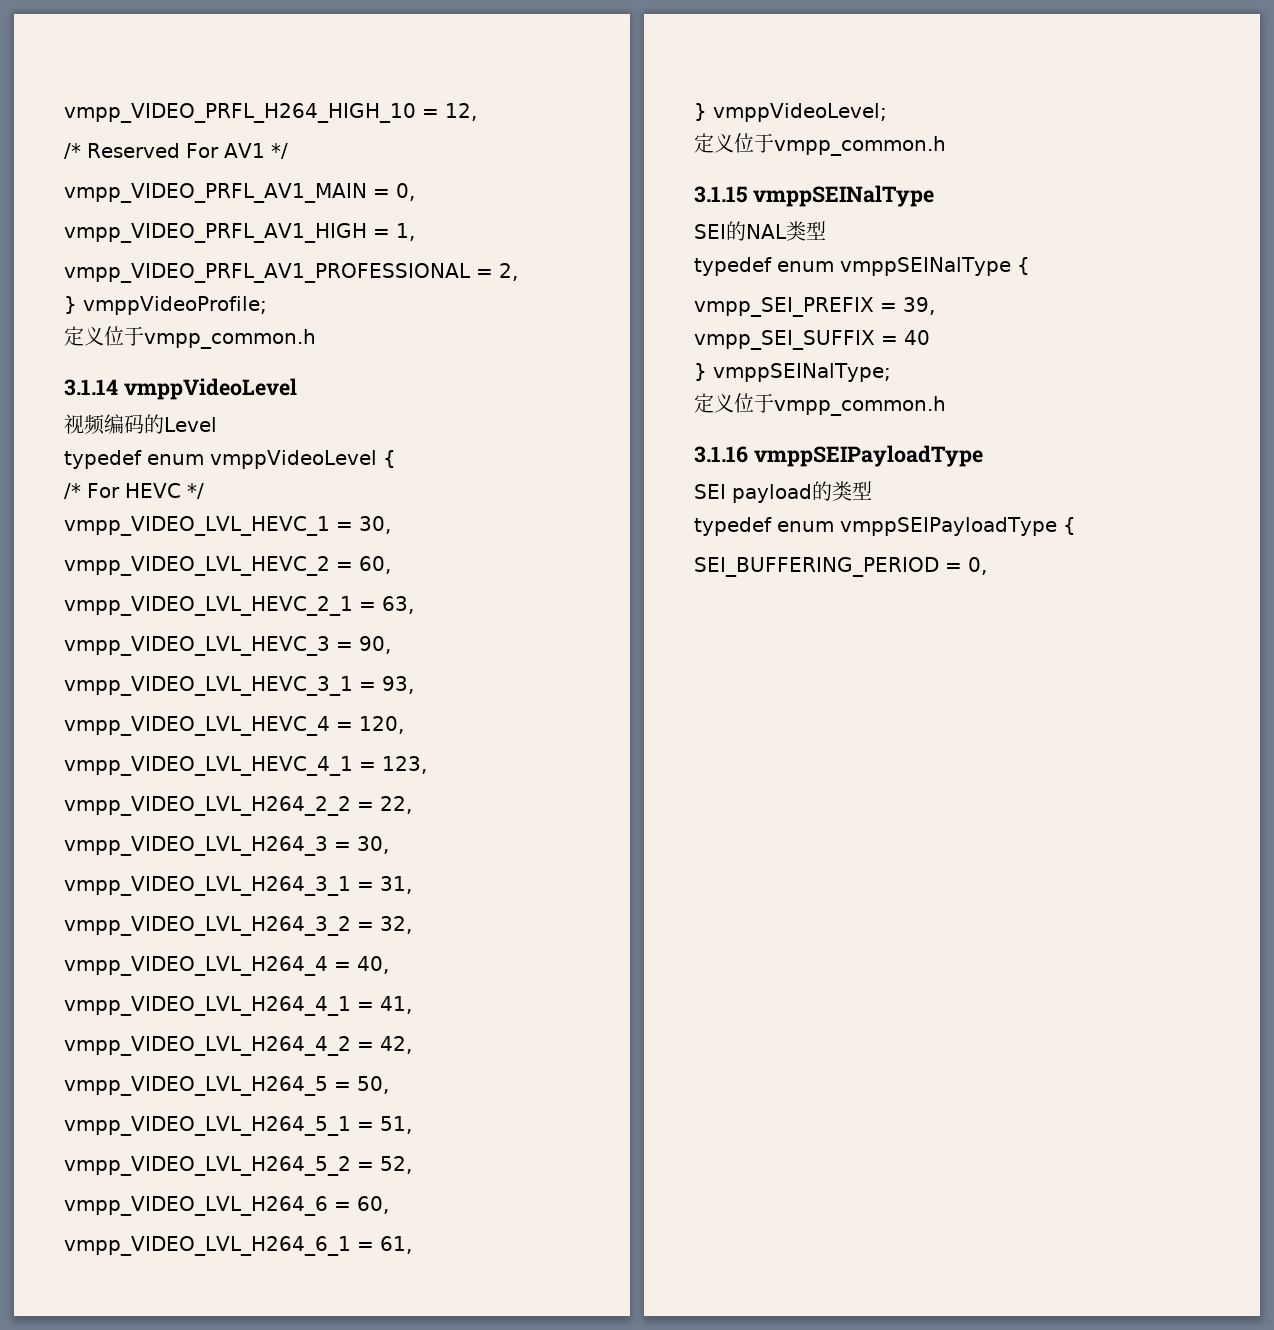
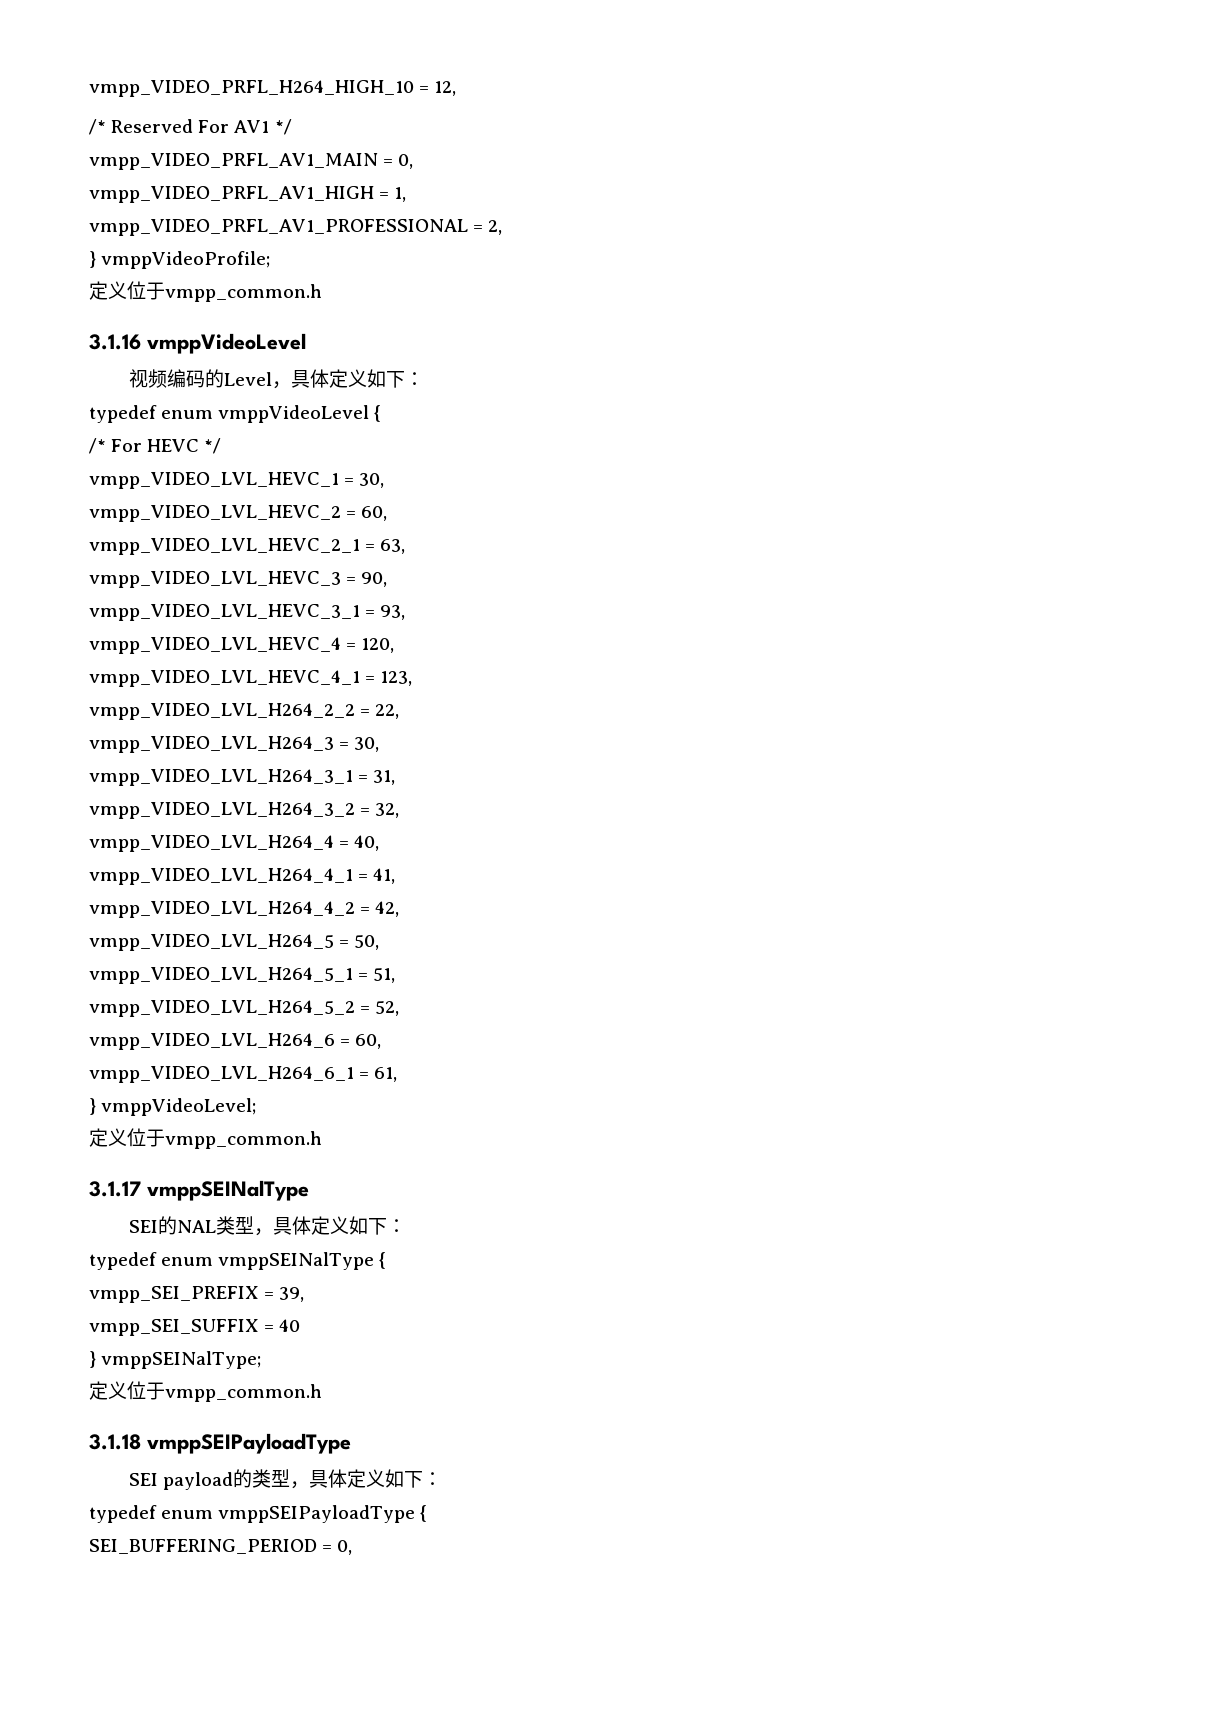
- 3.1.14 vmppVideoLevel
+ 3.1.16 vmppVideoLevel
- 视频编码的Level
+ 视频编码的Level，具体定义如下：
- 3.1.15 vmppSEINalType
+ 3.1.17 vmppSEINalType
- SEI的NAL类型
+ SEI的NAL类型，具体定义如下：
- 3.1.16 vmppSEIPayloadType
+ 3.1.18 vmppSEIPayloadType
- SEI payload的类型
+ SEI payload的类型，具体定义如下：

